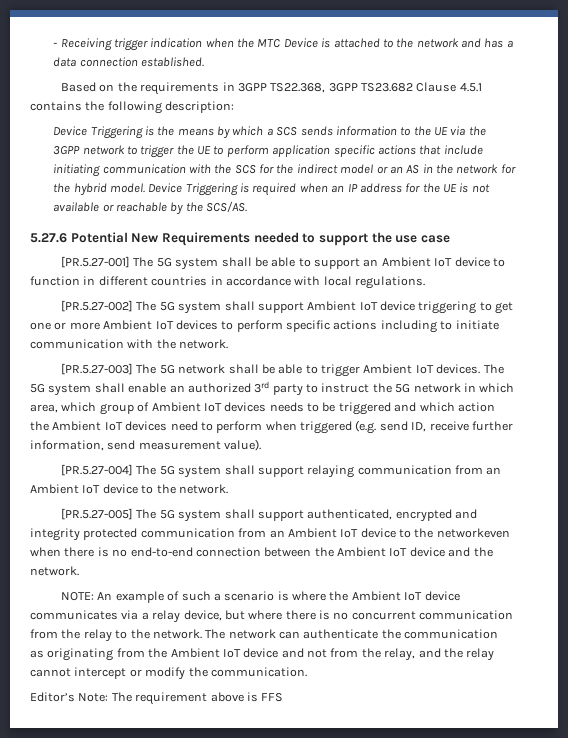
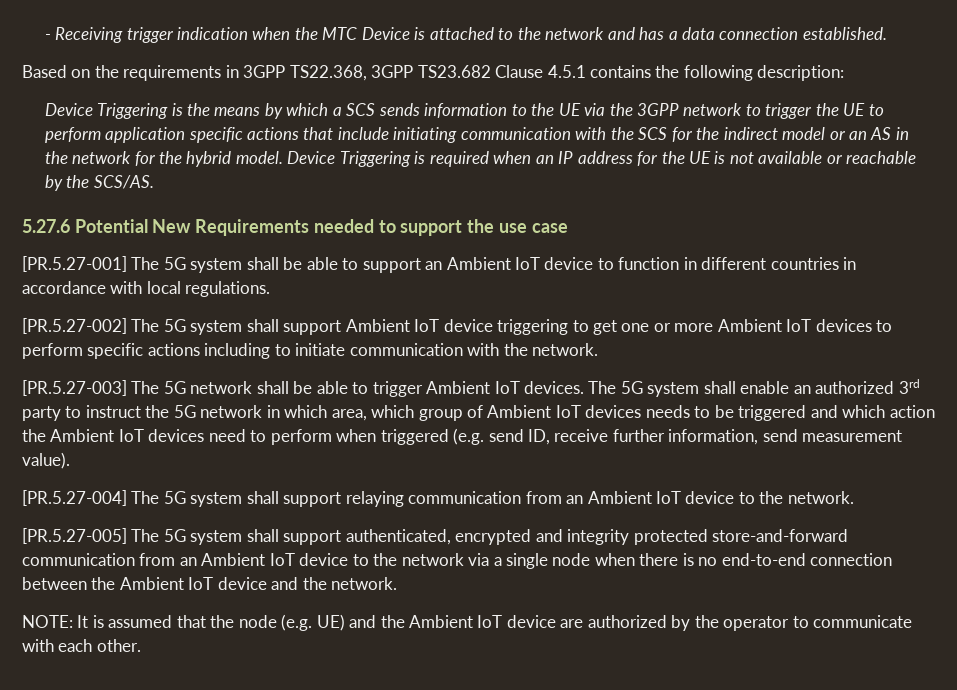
- [PR.5.27-005] The 5G system shall support authenticated, encrypted and integrity protected communication from an Ambient IoT device to the networkeven when there is no end-to-end connection between the Ambient IoT device and the network.
+ [PR.5.27-005] The 5G system shall support authenticated, encrypted and integrity protected store-and-forward communication from an Ambient IoT device to the network via a single node when there is no end-to-end connection between the Ambient IoT device and the network.
- NOTE: An example of such a scenario is where the Ambient IoT device communicates via a relay device, but where there is no concurrent communication from the relay to the network. The network can authenticate the communication as originating from the Ambient IoT device and not from the relay, and the relay cannot intercept or modify the communication.
- Editor’s Note: The requirement above is FFS
+ NOTE: It is assumed that the node (e.g. UE) and the Ambient IoT device are authorized by the operator to communicate with each other.

